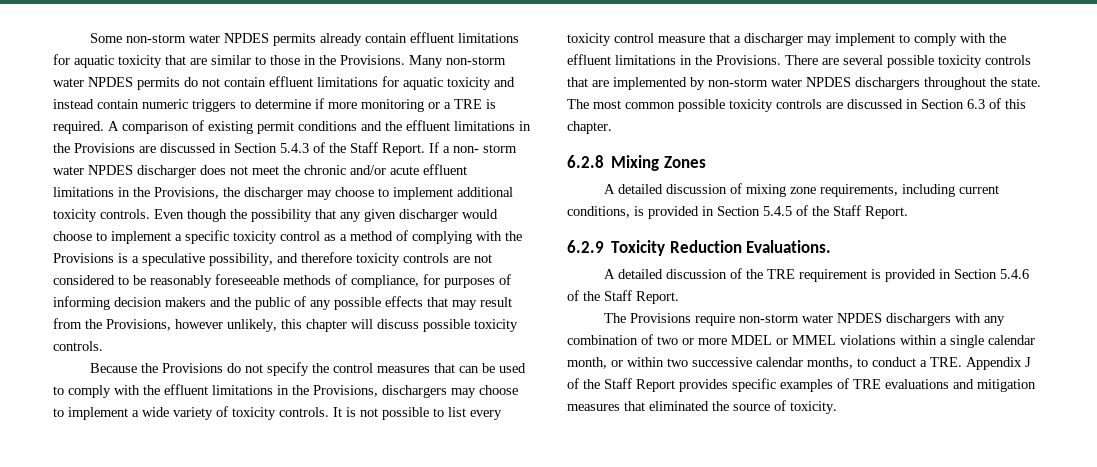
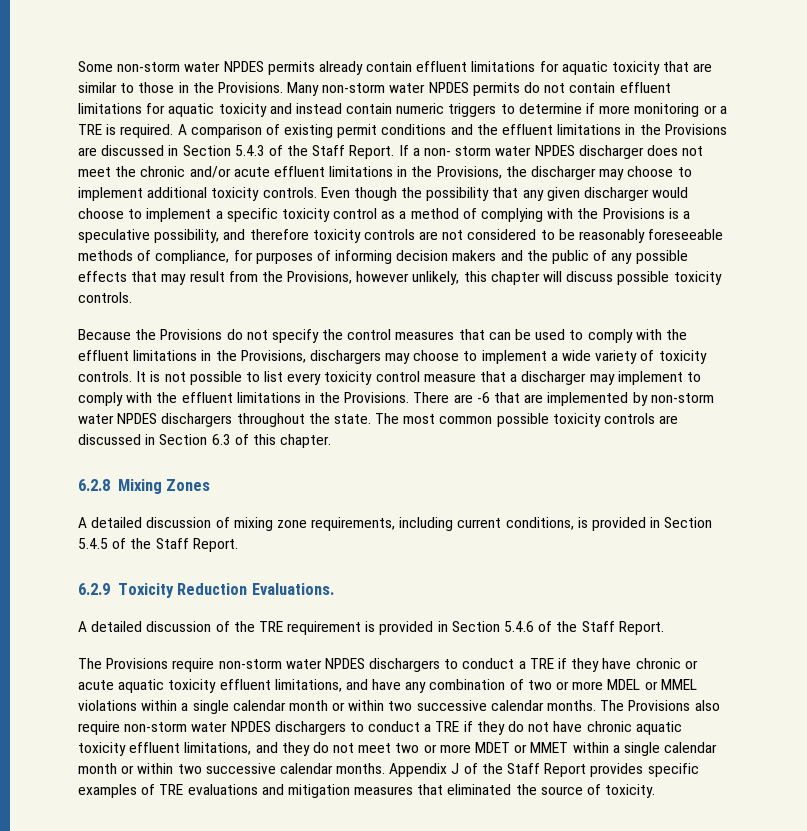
- There are several possible toxicity controls that are implemented by non-storm water NPDES dischargers throughout the state.
+ There are -6 that are implemented by non-storm water NPDES dischargers throughout the state.
- The Provisions require non-storm water NPDES dischargers with any combination of two or more MDEL or MMEL violations within a single calendar month, or within two successive calendar months, to conduct a TRE. Appendix J of the Staff Report provides specific examples of TRE evaluations and mitigation measures that eliminated the source of toxicity.
+ The Provisions require non-storm water NPDES dischargers to conduct a TRE if they have chronic or acute aquatic toxicity effluent limitations, and have any combination of two or more MDEL or MMEL violations within a single calendar month or within two successive calendar months. The Provisions also require non-storm water NPDES dischargers to conduct a TRE if they do not have chronic aquatic toxicity effluent limitations, and they do not meet two or more MDET or MMET within a single calendar month or within two successive calendar months. Appendix J of the Staff Report provides specific examples of TRE evaluations and mitigation measures that eliminated the source of toxicity.

